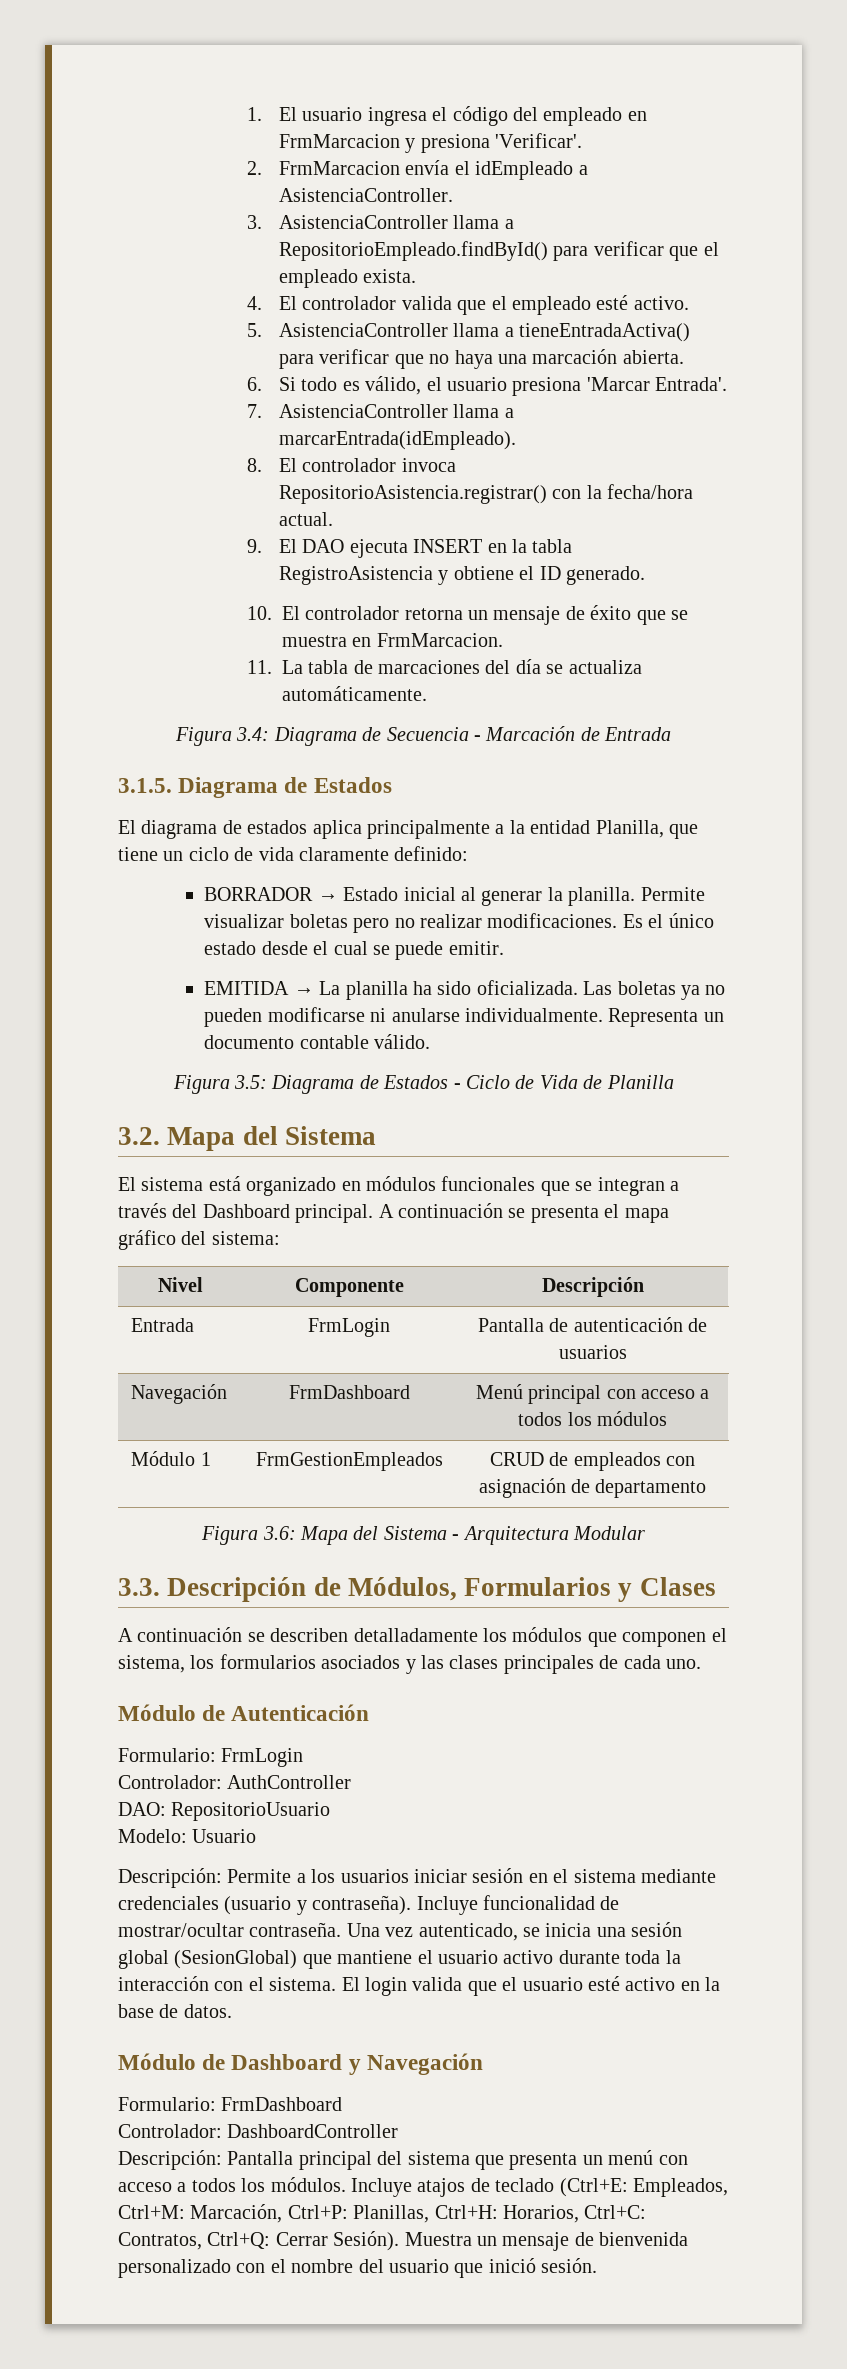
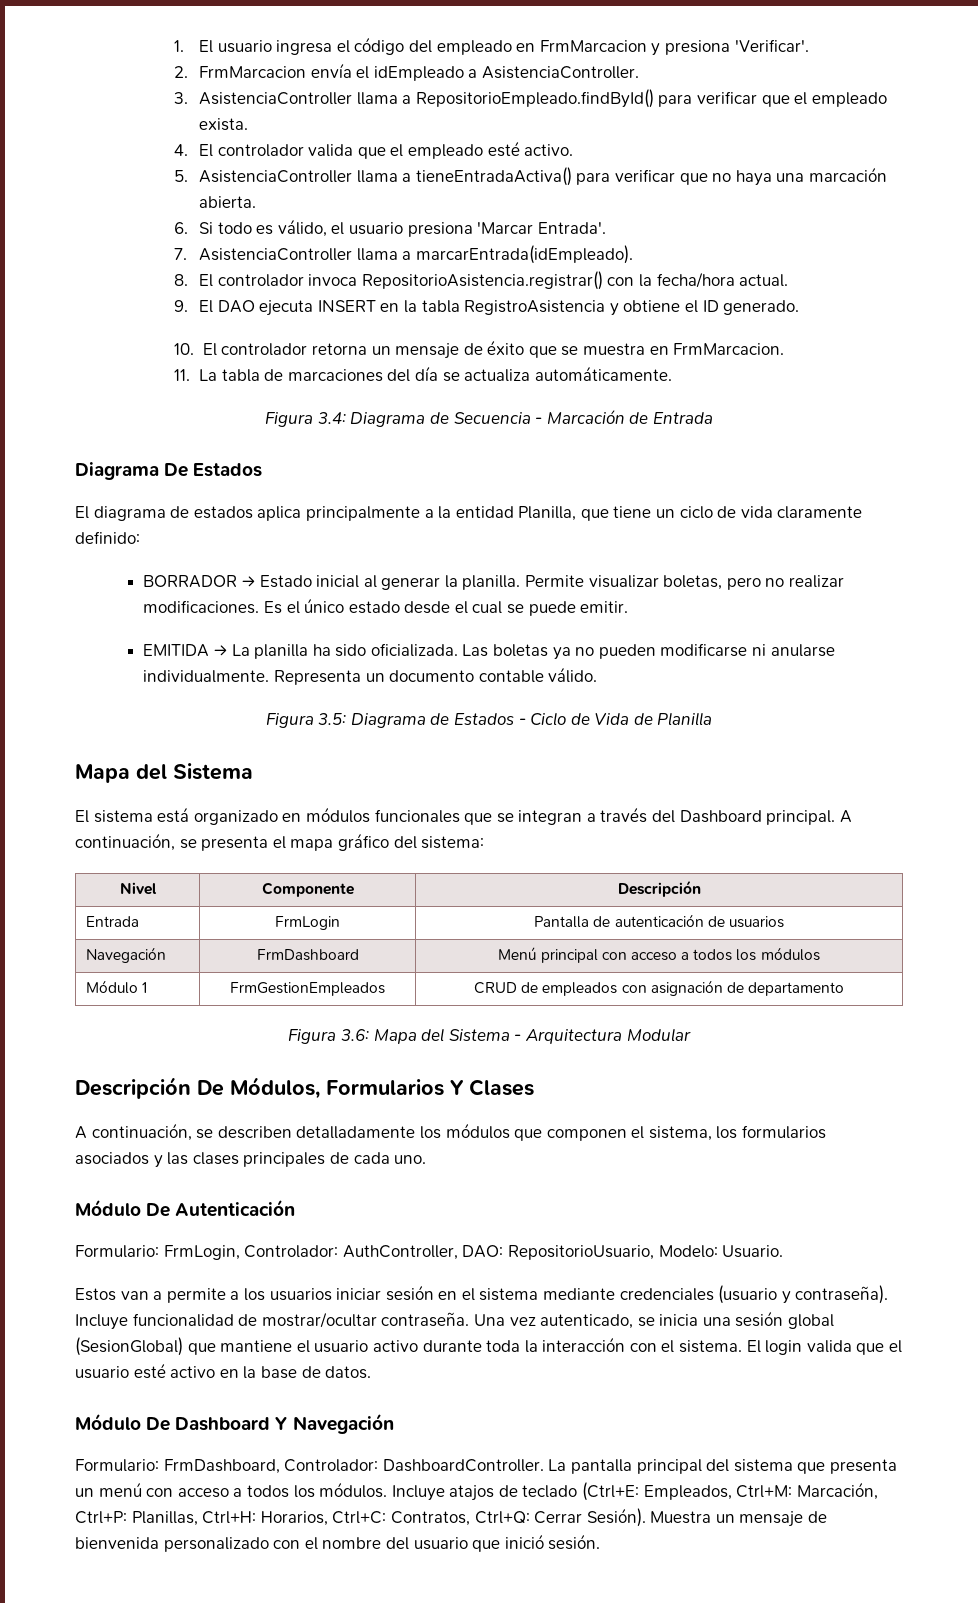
- 3.1.5. Diagrama de Estados
+ Diagrama De Estados
- Permite visualizar boletas pero no realizar modificaciones.
+ Permite visualizar boletas, pero no realizar modificaciones.
  Figura 3.5: Diagrama de Estados - Ciclo de Vida de Planilla
- 3.2. Mapa del Sistema
+ Mapa del Sistema
- A continuación se presenta el mapa gráfico del sistema:
+ A continuación, se presenta el mapa gráfico del sistema:
- 3.3. Descripción de Módulos, Formularios y Clases
+ Descripción De Módulos, Formularios Y Clases
- A continuación se describen detalladamente los módulos que componen el sistema, los formularios asociados y las clases principales de cada uno.
+ A continuación, se describen detalladamente los módulos que componen el sistema, los formularios asociados y las clases principales de cada uno.
- Módulo de Autenticación
+ Módulo De Autenticación
- Formulario: FrmLogin
- Controlador: AuthController
- DAO: RepositorioUsuario
- Modelo: Usuario
- Descripción: Permite a los usuarios iniciar sesión en el sistema mediante credenciales (usuario y contraseña).
+ Formulario: FrmLogin, Controlador: AuthController, DAO: RepositorioUsuario, Modelo: Usuario.
+ Estos van a permite a los usuarios iniciar sesión en el sistema mediante credenciales (usuario y contraseña).
- Módulo de Dashboard y Navegación
+ Módulo De Dashboard Y Navegación
- Formulario: FrmDashboard
- Controlador: DashboardController
- Descripción: Pantalla principal del sistema que presenta un menú con acceso a todos los módulos.
+ Formulario: FrmDashboard, Controlador: DashboardController. La pantalla principal del sistema que presenta un menú con acceso a todos los módulos.

